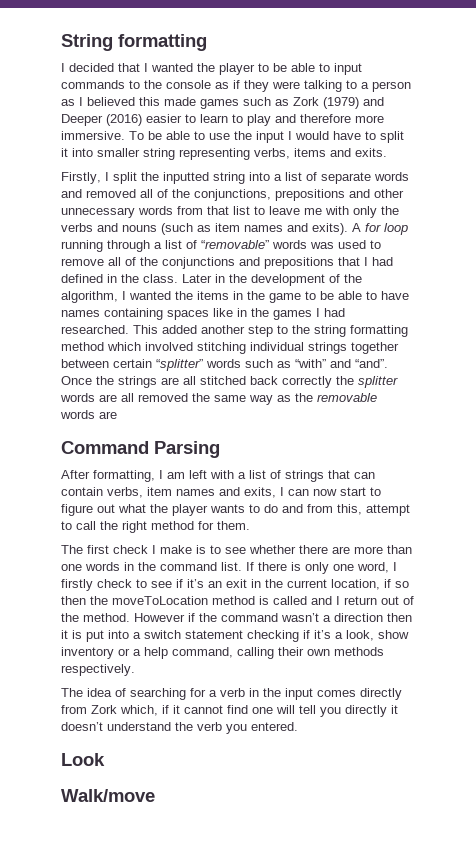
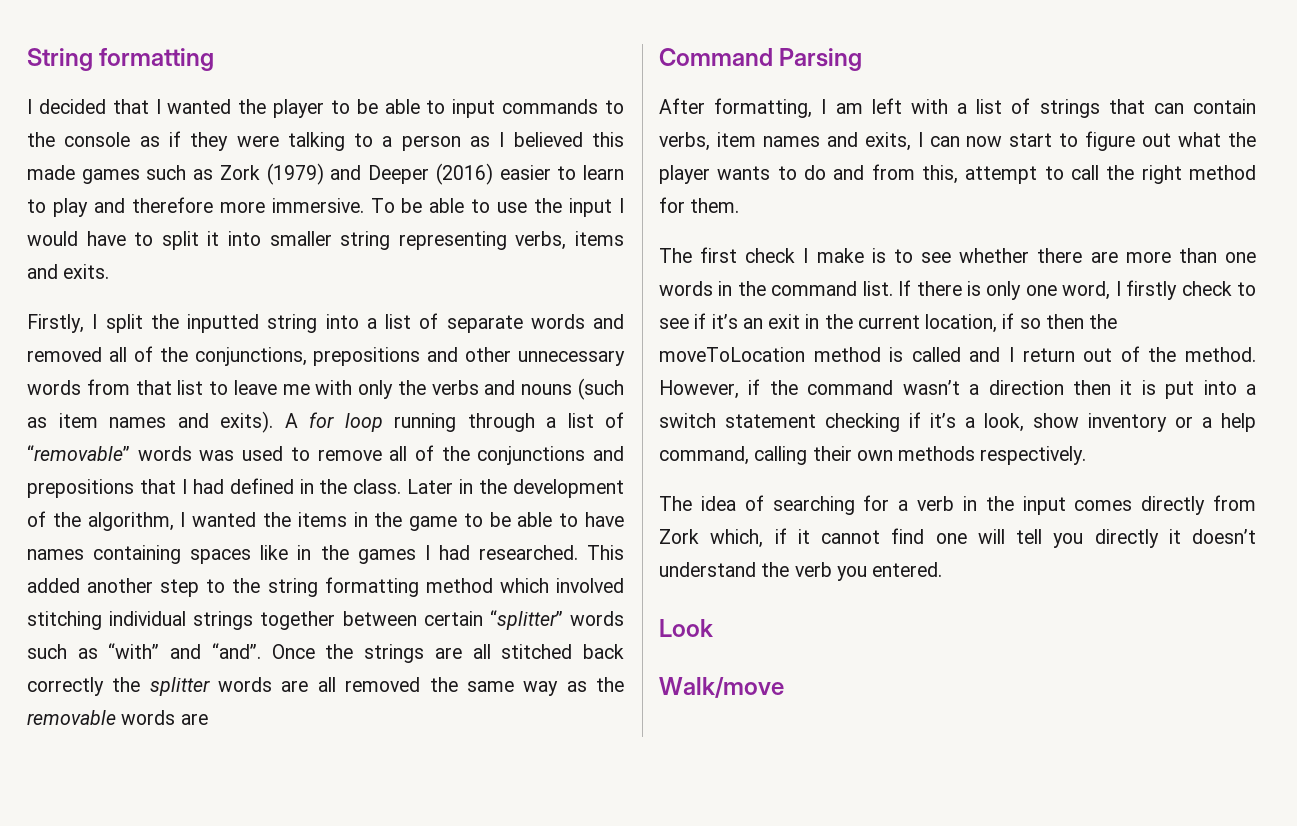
- However if the command wasn’t a direction then it is put into a switch statement checking if it’s a look, show inventory or a help command, calling their own methods respectively.
+ However, if the command wasn’t a direction then it is put into a switch statement checking if it’s a look, show inventory or a help command, calling their own methods respectively.

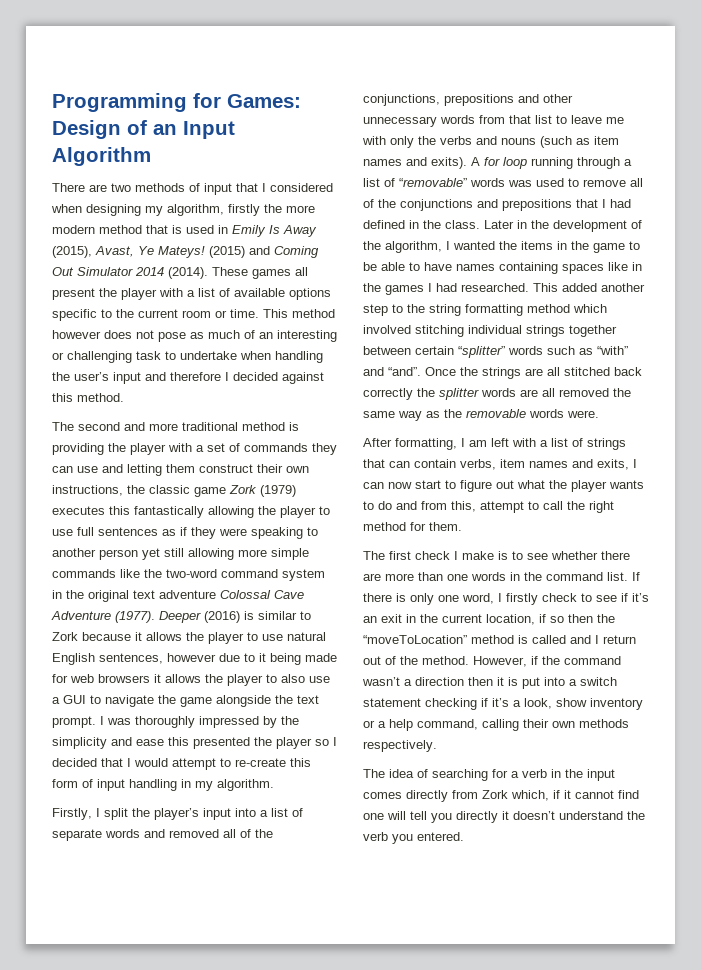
- String formatting
- I decided that I wanted the player to be able to input commands to the console as if they were talking to a person as I believed this made games such as Zork (1979) and Deeper (2016) easier to learn to play and therefore more immersive. To be able to use the input I would have to split it into smaller string representing verbs, items and exits.
+ Programming for Games: Design of an Input Algorithm
+ There are two methods of input that I considered when designing my algorithm, firstly the more modern method that is used in Emily Is Away (2015), Avast, Ye Mateys! (2015) and Coming Out Simulator 2014 (2014). These games all present the player with a list of available options specific to the current room or time. This method however does not pose as much of an interesting or challenging task to undertake when handling the user’s input and therefore I decided against this method.
+ The second and more traditional method is providing the player with a set of commands they can use and letting them construct their own instructions, the classic game Zork (1979) executes this fantastically allowing the player to use full sentences as if they were speaking to another person yet still allowing more simple commands like the two-word command system in the original text adventure Colossal Cave Adventure (1977). Deeper (2016) is similar to Zork because it allows the player to use natural English sentences, however due to it being made for web browsers it allows the player to also use a GUI to navigate the game alongside the text prompt. I was thoroughly impressed by the simplicity and ease this presented the player so I decided that I would attempt to re-create this form of input handling in my algorithm.
- Firstly, I split the inputted string into a list of separate words and removed all of the conjunctions, prepositions and other unnecessary words from that list to leave me with only the verbs and nouns (such as item names and exits).
+ Firstly, I split the player’s input into a list of separate words and removed all of the conjunctions, prepositions and other unnecessary words from that list to leave me with only the verbs and nouns (such as item names and exits).
- Once the strings are all stitched back correctly the splitter words are all removed the same way as the removable words are
- Command Parsing
+ Once the strings are all stitched back correctly the splitter words are all removed the same way as the removable words were.
- If there is only one word, I firstly check to see if it’s an exit in the current location, if so then the moveToLocation method is called and I return out of the method.
+ If there is only one word, I firstly check to see if it’s an exit in the current location, if so then the “moveToLocation” method is called and I return out of the method.
- Look
- Walk/move

